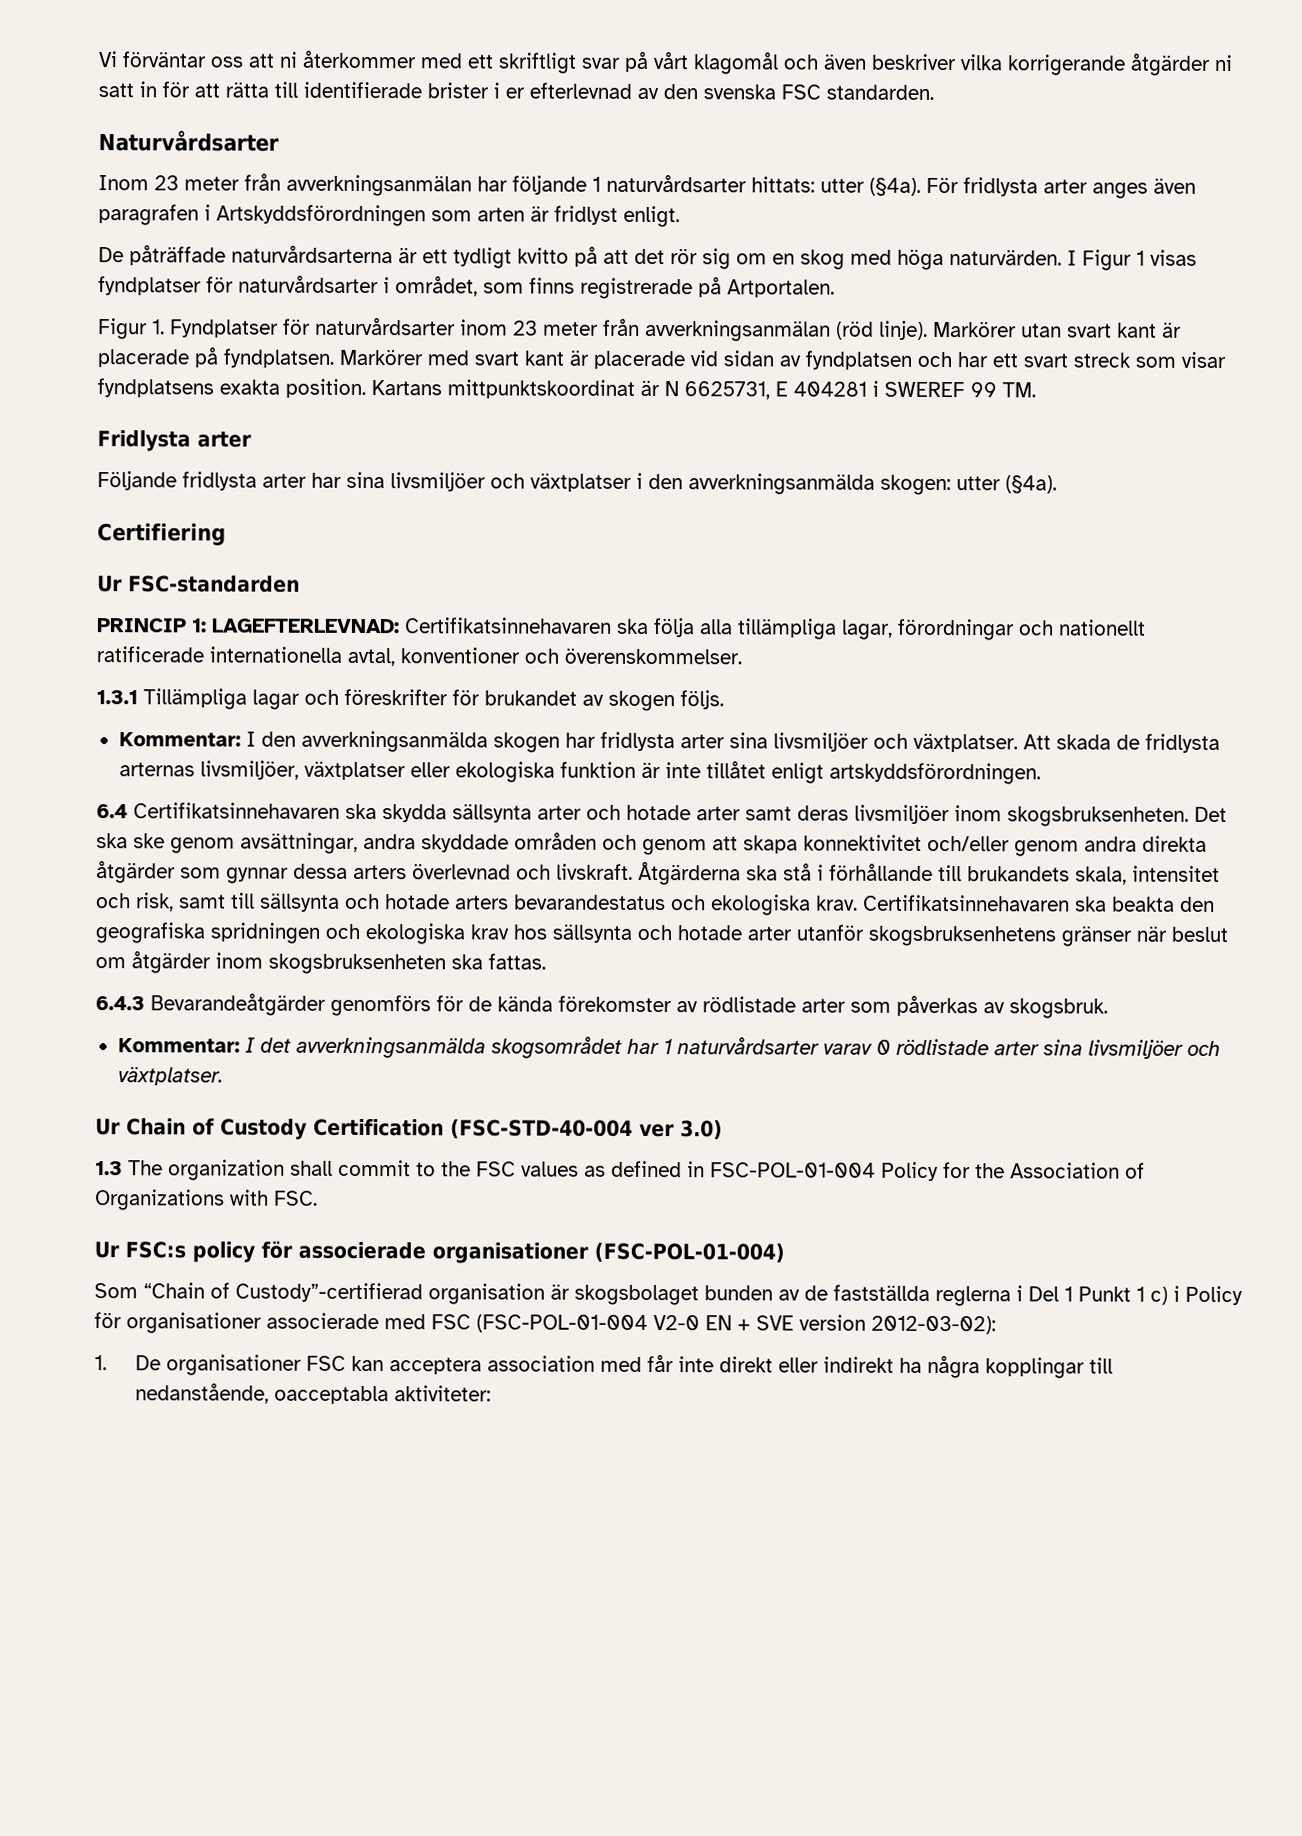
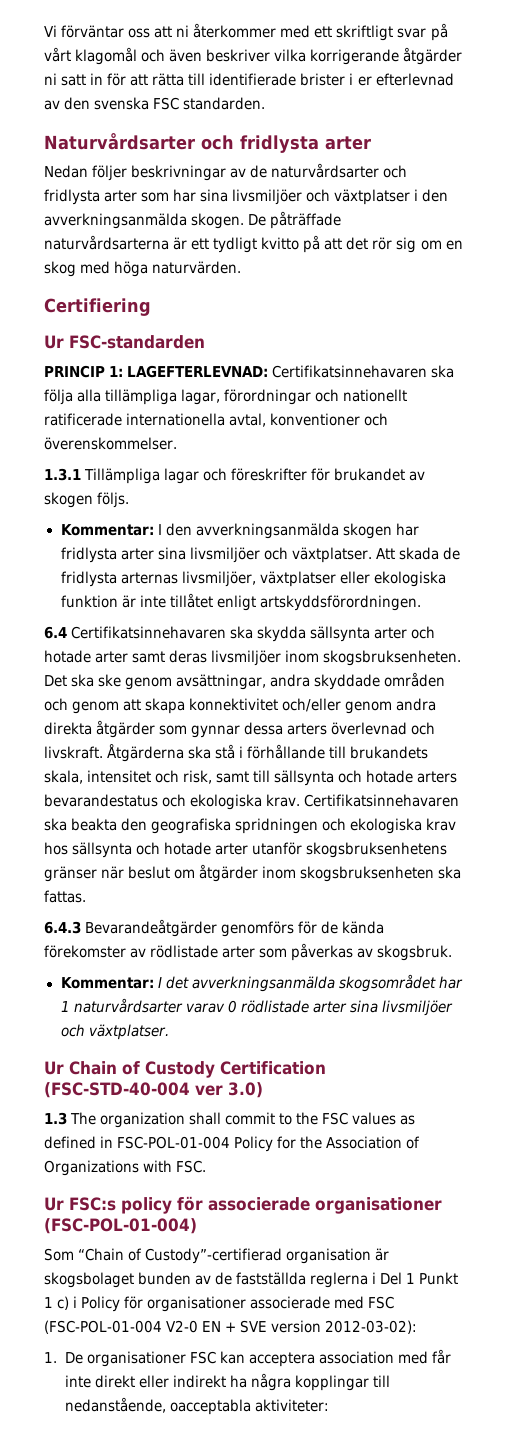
- Naturvårdsarter
- Inom 23 meter från avverkningsanmälan har följande 1 naturvårdsarter hittats: utter (§4a). För fridlysta arter anges även paragrafen i Artskyddsförordningen som arten är fridlyst enligt.
- De påträffade naturvårdsarterna är ett tydligt kvitto på att det rör sig om en skog med höga naturvärden. I Figur 1 visas fyndplatser för naturvårdsarter i området, som finns registrerade på Artportalen.
- Figur 1. Fyndplatser för naturvårdsarter inom 23 meter från avverkningsanmälan (röd linje). Markörer utan svart kant är placerade på fyndplatsen. Markörer med svart kant är placerade vid sidan av fyndplatsen och har ett svart streck som visar fyndplatsens exakta position. Kartans mittpunktskoordinat är N 6625731, E 404281 i SWEREF 99 TM.
- Fridlysta arter
- Följande fridlysta arter har sina livsmiljöer och växtplatser i den avverkningsanmälda skogen: utter (§4a).
+ Naturvårdsarter och fridlysta arter
+ Nedan följer beskrivningar av de naturvårdsarter och fridlysta arter som har sina livsmiljöer och växtplatser i den avverkningsanmälda skogen. De påträffade naturvårdsarterna är ett tydligt kvitto på att det rör sig om en skog med höga naturvärden.

